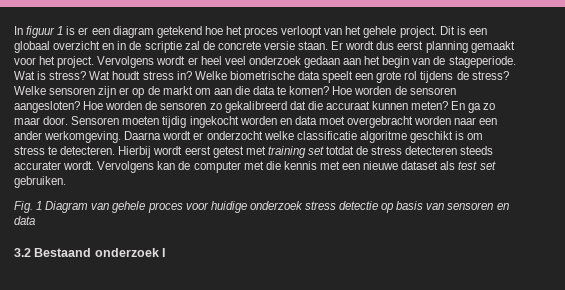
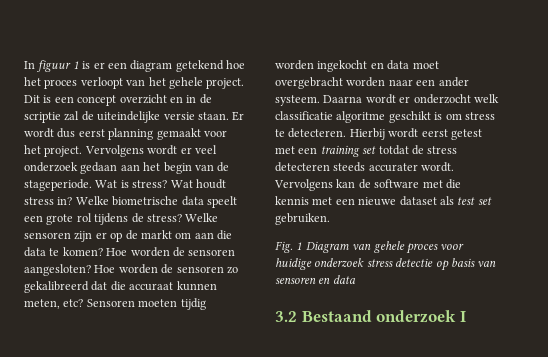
- Dit is een globaal overzicht en in de scriptie zal de concrete versie staan.
+ Dit is een concept overzicht en in de scriptie zal de uiteindelijke versie staan.
- Vervolgens wordt er heel veel onderzoek gedaan aan het begin van de stageperiode.
+ Vervolgens wordt er veel onderzoek gedaan aan het begin van de stageperiode.
- Hoe worden de sensoren zo gekalibreerd dat die accuraat kunnen meten? En ga zo maar door.
+ Hoe worden de sensoren zo gekalibreerd dat die accuraat kunnen meten, etc?
- Sensoren moeten tijdig ingekocht worden en data moet overgebracht worden naar een ander werkomgeving.
+ Sensoren moeten tijdig worden ingekocht en data moet overgebracht worden naar een ander systeem.
- Daarna wordt er onderzocht welke classificatie algoritme geschikt is om stress te detecteren.
+ Daarna wordt er onderzocht welk classificatie algoritme geschikt is om stress te detecteren.
- Hierbij wordt eerst getest met training set totdat de stress detecteren steeds accurater wordt.
+ Hierbij wordt eerst getest met een training set totdat de stress detecteren steeds accurater wordt.
- Vervolgens kan de computer met die kennis met een nieuwe dataset als test set gebruiken.
+ Vervolgens kan de software met die kennis met een nieuwe dataset als test set gebruiken.

